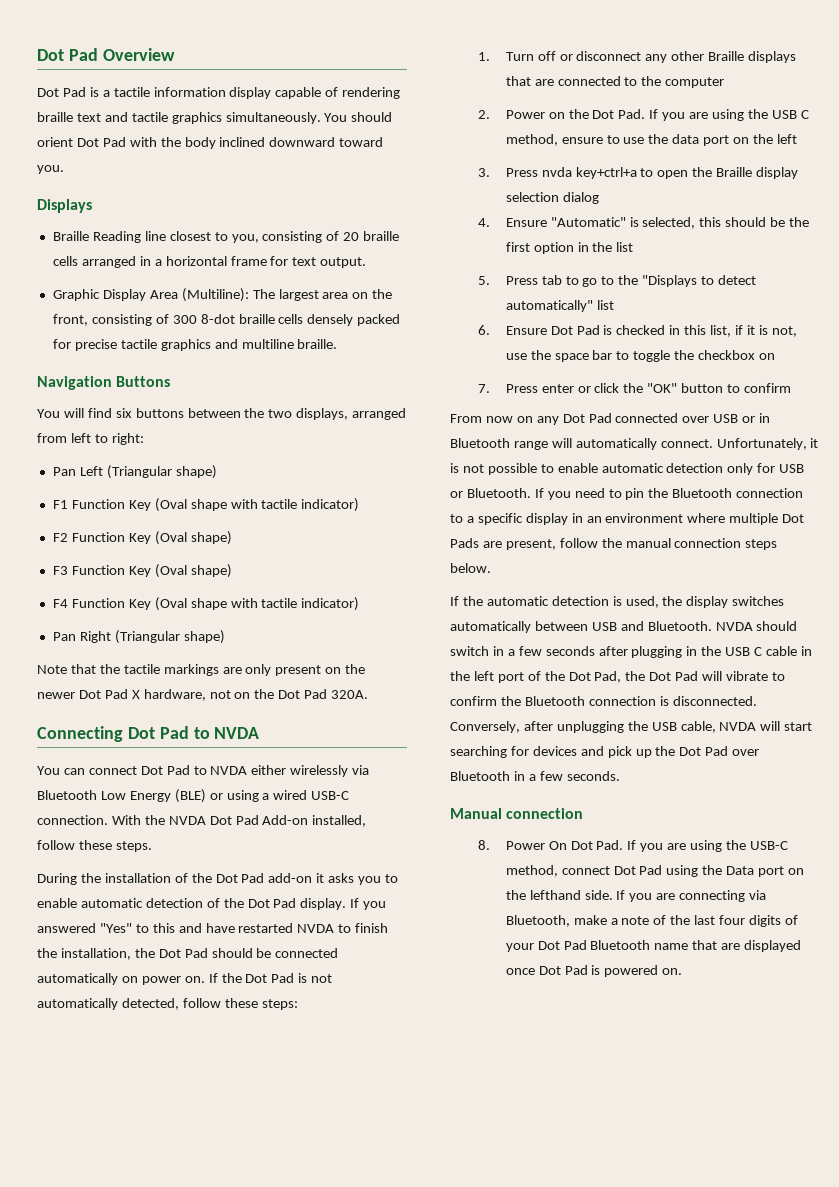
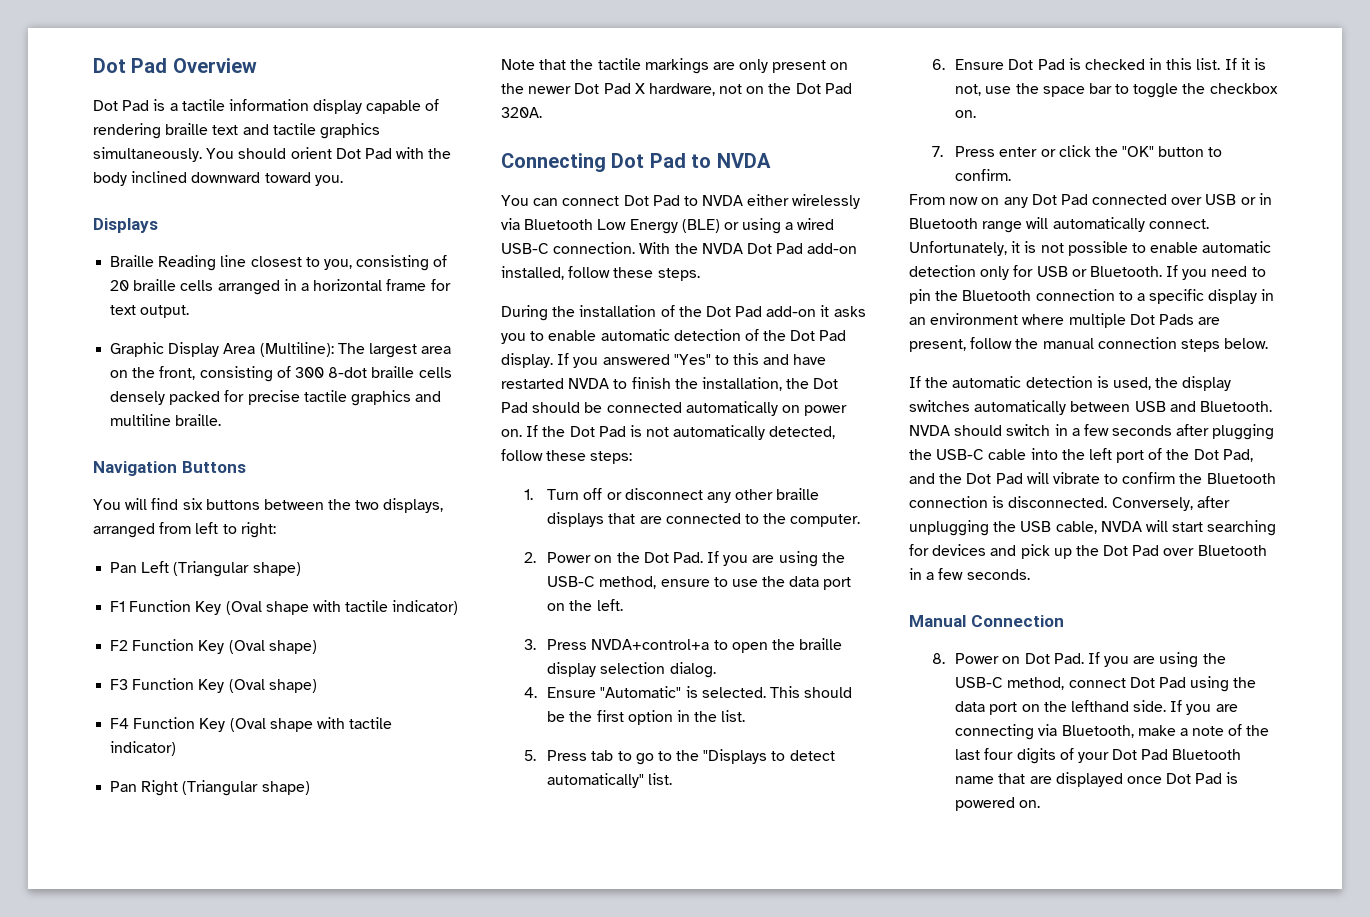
- With the NVDA Dot Pad Add-on installed, follow these steps.
+ With the NVDA Dot Pad add-on installed, follow these steps.
- 1. Turn off or disconnect any other Braille displays that are connected to the computer
+ 1. Turn off or disconnect any other braille displays that are connected to the computer.
- 2. Power on the Dot Pad. If you are using the USB C method, ensure to use the data port on the left
+ 2. Power on the Dot Pad. If you are using the USB-C method, ensure to use the data port on the left.
- 3. Press nvda key+ctrl+a to open the Braille display selection dialog
+ 3. Press NVDA+control+a to open the braille display selection dialog.
- 4. Ensure "Automatic" is selected, this should be the first option in the list
+ 4. Ensure "Automatic" is selected. This should be the first option in the list.
- 5. Press tab to go to the "Displays to detect automatically" list
+ 5. Press tab to go to the "Displays to detect automatically" list.
- 6. Ensure Dot Pad is checked in this list, if it is not, use the space bar to toggle the checkbox on
+ 6. Ensure Dot Pad is checked in this list. If it is not, use the space bar to toggle the checkbox on.
- 7. Press enter or click the "OK" button to confirm
+ 7. Press enter or click the "OK" button to confirm.
- NVDA should switch in a few seconds after plugging in the USB C cable in the left port of the Dot Pad, the Dot Pad will vibrate to confirm the Bluetooth connection is disconnected.
+ NVDA should switch in a few seconds after plugging the USB-C cable into the left port of the Dot Pad, and the Dot Pad will vibrate to confirm the Bluetooth connection is disconnected.
- Manual connection
+ Manual Connection
- 8. Power On Dot Pad. If you are using the USB-C method, connect Dot Pad using the Data port on the lefthand side.
+ 8. Power on Dot Pad. If you are using the USB-C method, connect Dot Pad using the data port on the lefthand side.

